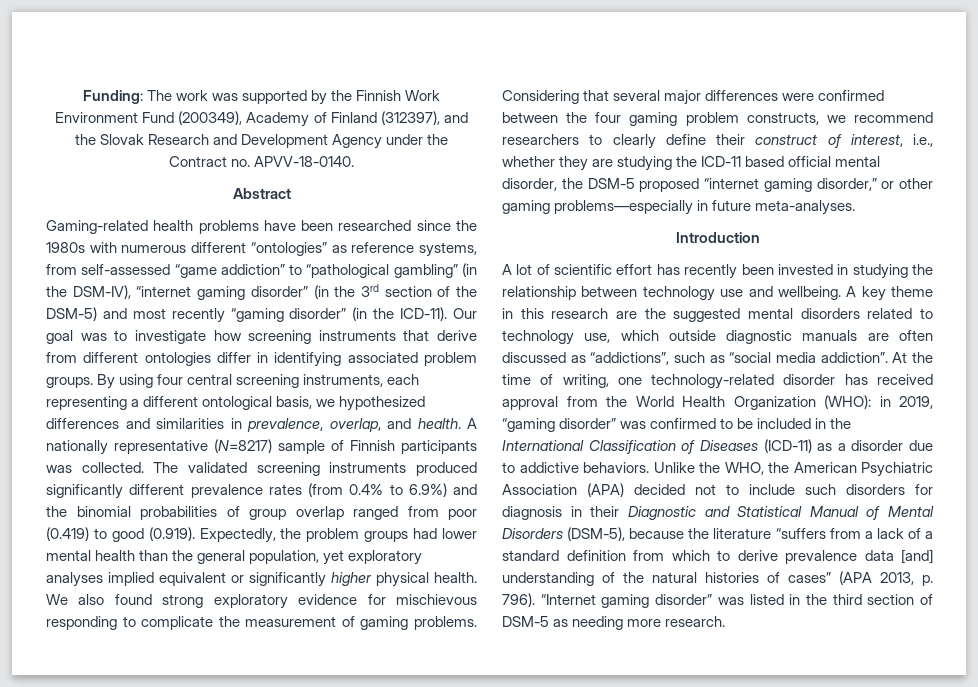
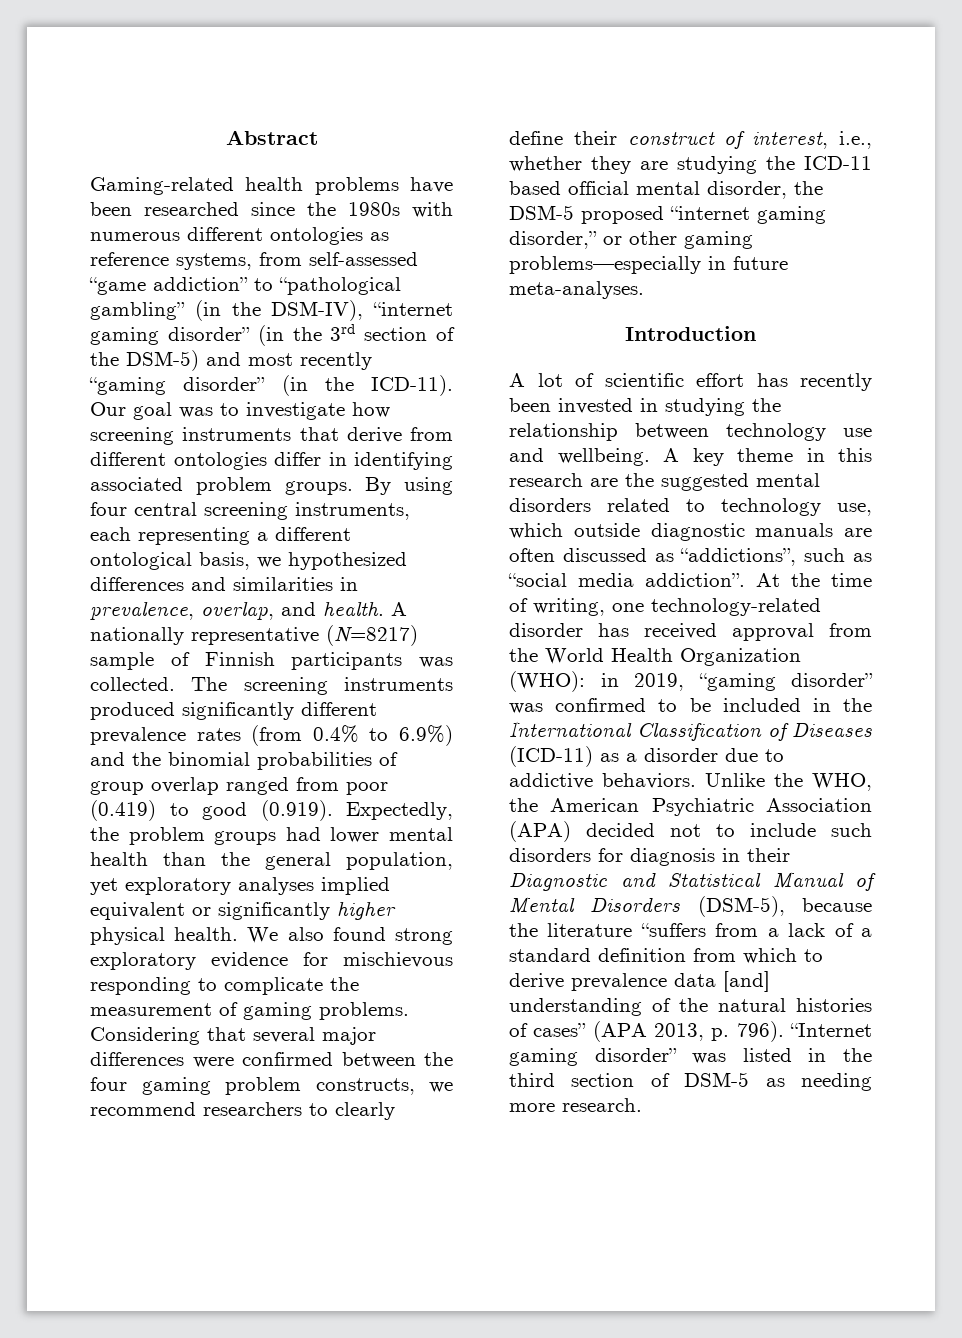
- Funding: The work was supported by the Finnish Work Environment Fund (200349), Academy of Finland (312397), and the Slovak Research and Development Agency under the Contract no. APVV-18-0140.
- Gaming-related health problems have been researched since the 1980s with numerous different “ontologies” as reference systems, from self-assessed “game addiction” to “pathological gambling” (in the DSM-IV), “internet gaming disorder” (in the 3rd section of the DSM-5) and most recently “gaming disorder” (in the ICD-11).
+ Gaming-related health problems have been researched since the 1980s with numerous different ontologies as reference systems, from self-assessed “game addiction” to “pathological gambling” (in the DSM-IV), “internet gaming disorder” (in the 3rd section of the DSM-5) and most recently “gaming disorder” (in the ICD-11).
- The validated screening instruments produced significantly different prevalence rates (from 0.4% to 6.9%) and the binomial probabilities of group overlap ranged from poor (0.419) to good (0.919). Expectedly, the problem groups had lower mental health than the general population, yet exploratory analyses implied equivalent or significantly higher physical health.
+ The screening instruments produced significantly different prevalence rates (from 0.4% to 6.9%) and the binomial probabilities of group overlap ranged from poor (0.419) to good (0.919). Expectedly, the problem groups had lower mental health than the general population, yet exploratory analyses implied equivalent or significantly higher physical health.

